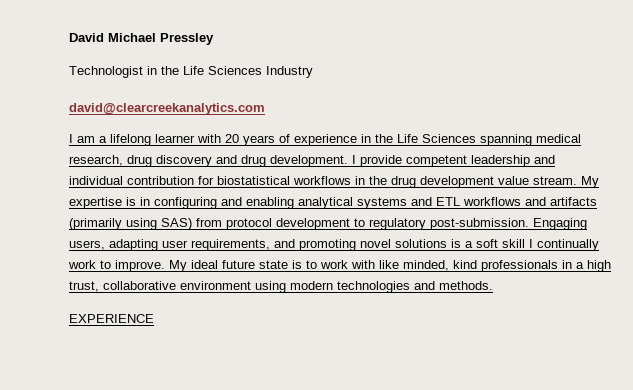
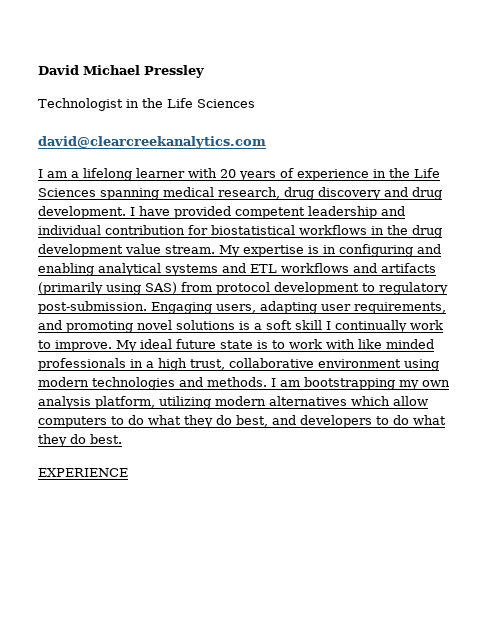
- Technologist in the Life Sciences Industry
+ Technologist in the Life Sciences
- I provide competent leadership and individual contribution for biostatistical workflows in the drug development value stream.
+ I have provided competent leadership and individual contribution for biostatistical workflows in the drug development value stream.
- My ideal future state is to work with like minded, kind professionals in a high trust, collaborative environment using modern technologies and methods.
+ My ideal future state is to work with like minded professionals in a high trust, collaborative environment using modern technologies and methods. I am bootstrapping my own analysis platform, utilizing modern alternatives which allow computers to do what they do best, and developers to do what they do best.

